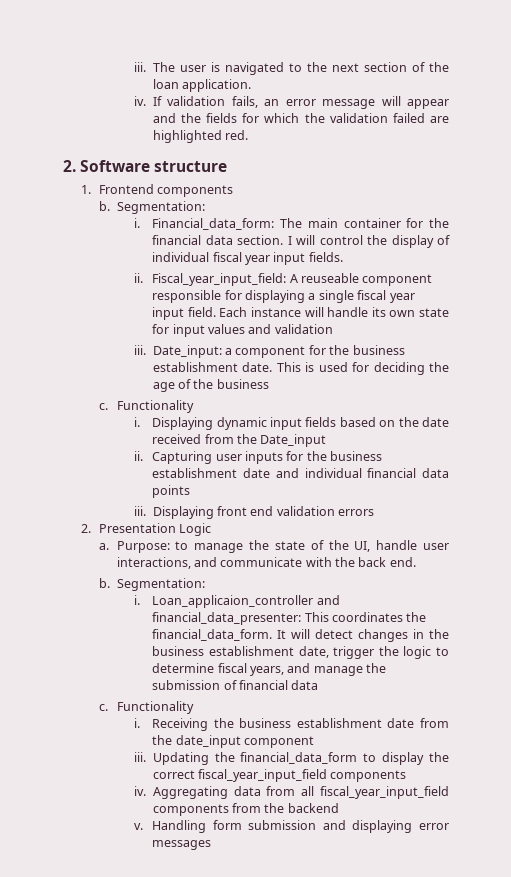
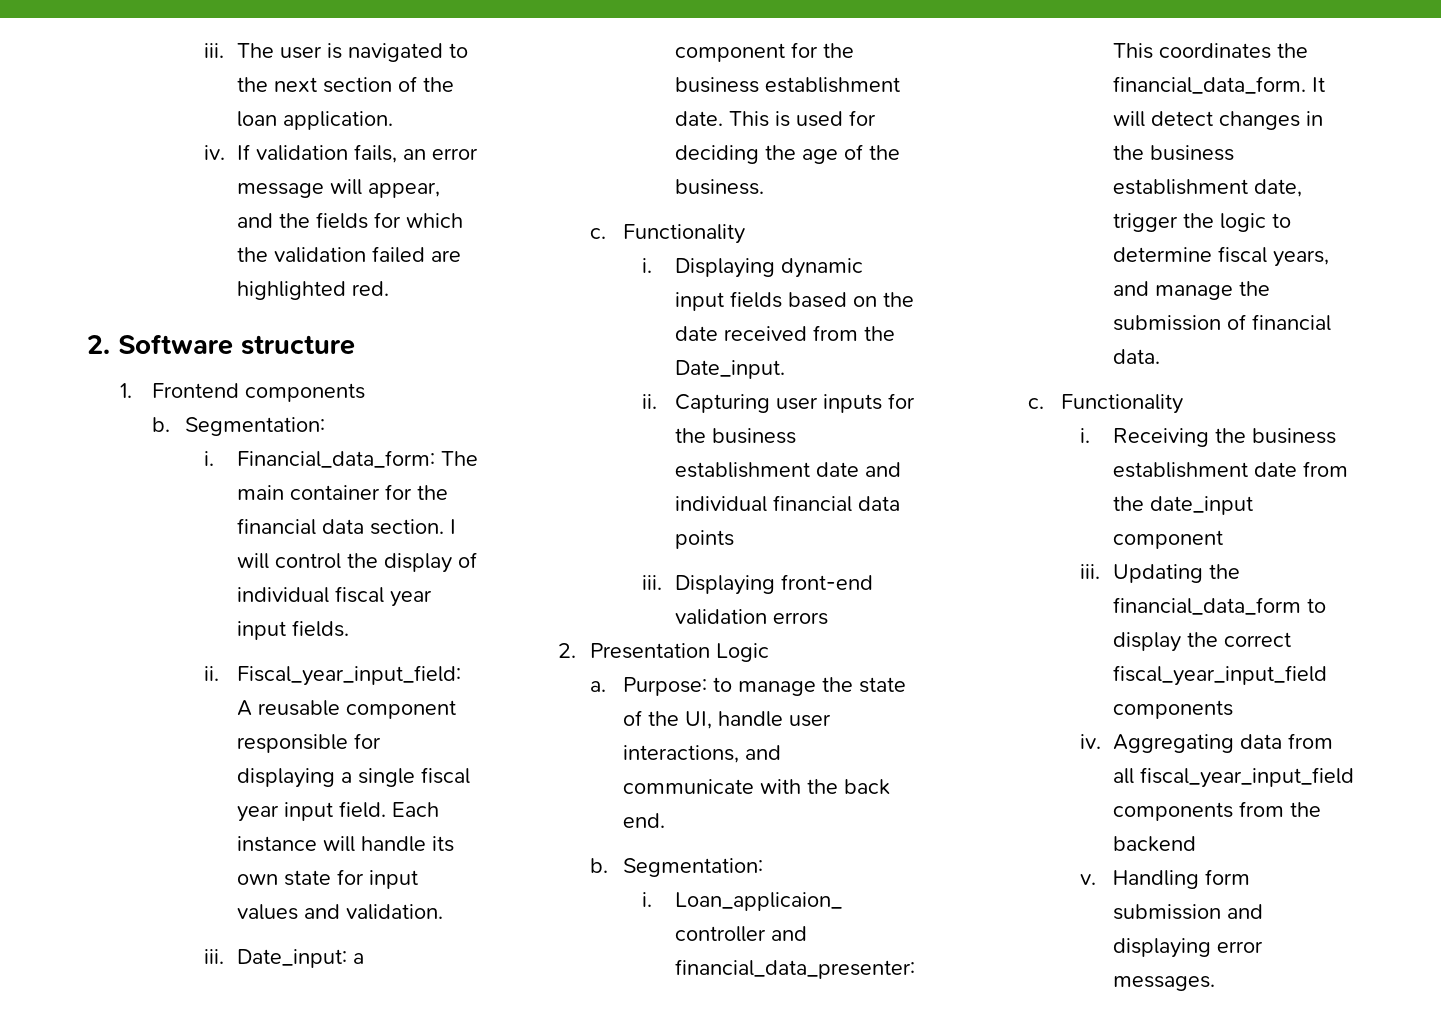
- If validation fails, an error message will appear and the fields for which the validation failed are highlighted red.
+ If validation fails, an error message will appear, and the fields for which the validation failed are highlighted red.
- Fiscal_year_input_field: A reuseable component responsible for displaying a single fiscal year input field.
+ Fiscal_year_input_field: A reusable component responsible for displaying a single fiscal year input field.
- Each instance will handle its own state for input values and validation
+ Each instance will handle its own state for input values and validation.
- This is used for deciding the age of the business
+ This is used for deciding the age of the business.
- Displaying dynamic input fields based on the date received from the Date_input
+ Displaying dynamic input fields based on the date received from the Date_input.
- Displaying front end validation errors
+ Displaying front-end validation errors
- It will detect changes in the business establishment date, trigger the logic to determine fiscal years, and manage the submission of financial data
+ It will detect changes in the business establishment date, trigger the logic to determine fiscal years, and manage the submission of financial data.
- Handling form submission and displaying error messages
+ Handling form submission and displaying error messages.

